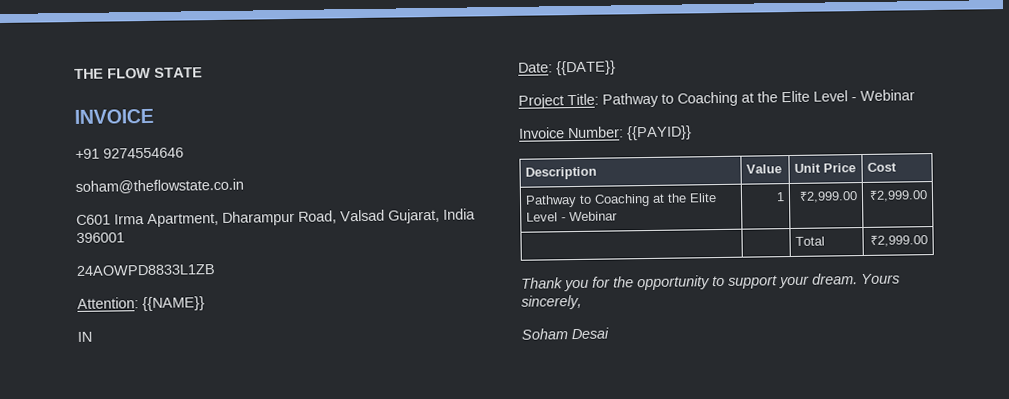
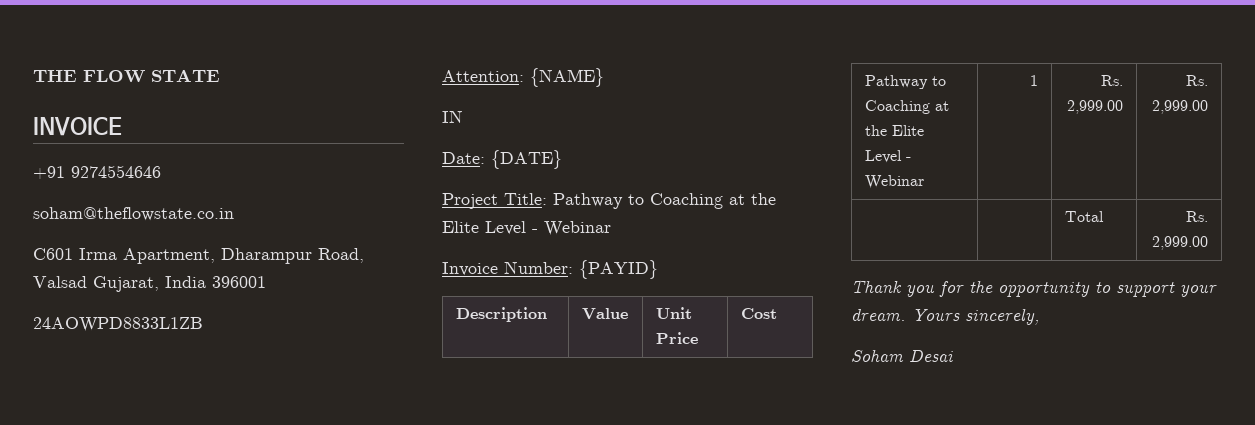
- Attention: {{NAME}}
+ Attention: {NAME}
- Date: {{DATE}}
+ Date: {DATE}
- Invoice Number: {{PAYID}}
+ Invoice Number: {PAYID}
- Pathway to Coaching at the Elite Level - Webinar | 1 | ₹2,999.00 | ₹2,999.00
+ Pathway to Coaching at the Elite Level - Webinar | 1 | Rs. 2,999.00 | Rs. 2,999.00
- | | Total | ₹2,999.00
+ | | Total | Rs. 2,999.00

